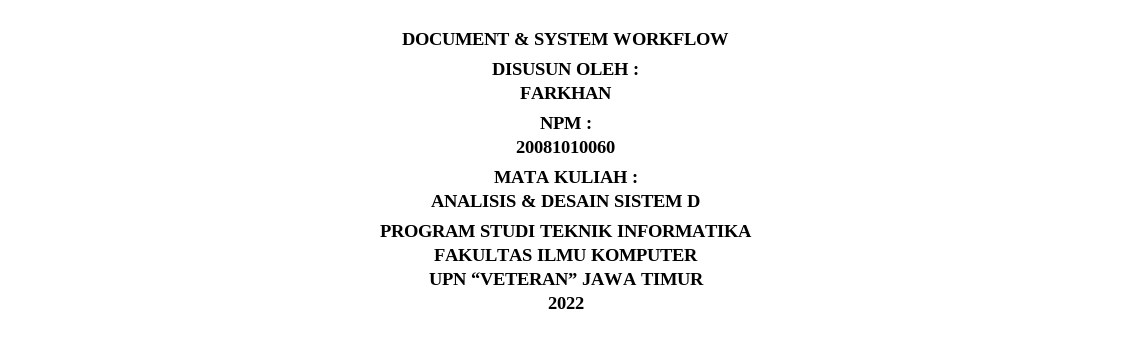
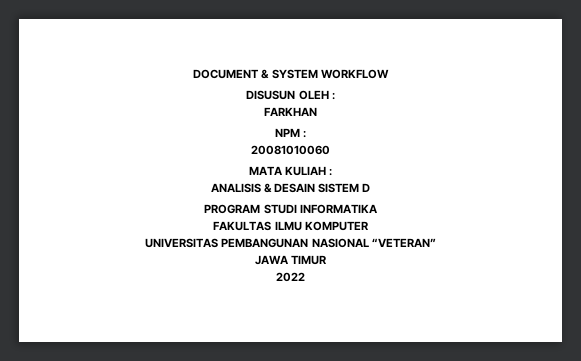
- PROGRAM STUDI TEKNIK INFORMATIKA
+ PROGRAM STUDI INFORMATIKA
- UPN “VETERAN” JAWA TIMUR
+ UNIVERSITAS PEMBANGUNAN NASIONAL “VETERAN”
+ JAWA TIMUR

